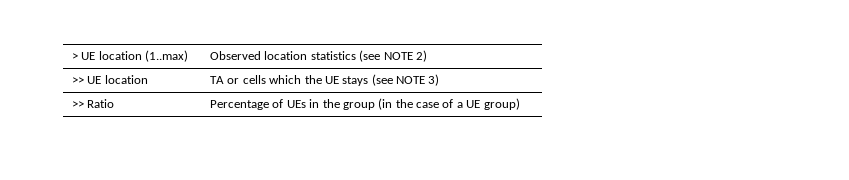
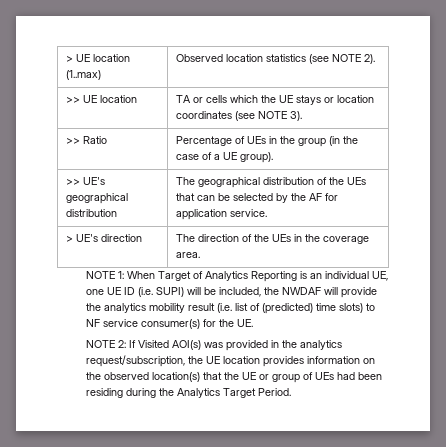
- > UE location (1..max) | Observed location statistics (see NOTE 2)
+ > UE location (1..max) | Observed location statistics (see NOTE 2).
- >> UE location | TA or cells which the UE stays (see NOTE 3)
+ >> UE location | TA or cells which the UE stays or location coordinates (see NOTE 3).
- >> Ratio | Percentage of UEs in the group (in the case of a UE group)
+ >> Ratio | Percentage of UEs in the group (in the case of a UE group).
+ >> UE's geographical distribution | The geographical distribution of the UEs that can be selected by the AF for application service.
+ > UE's direction | The direction of the UEs in the coverage area.
+ NOTE 1: When Target of Analytics Reporting is an individual UE, one UE ID (i.e. SUPI) will be included, the NWDAF will provide the analytics mobility result (i.e. list of (predicted) time slots) to NF service consumer(s) for the UE.
+ NOTE 2: If Visited AOI(s) was provided in the analytics request/subscription, the UE location provides information on the observed location(s) that the UE or group of UEs had been residing during the Analytics Target Period.

